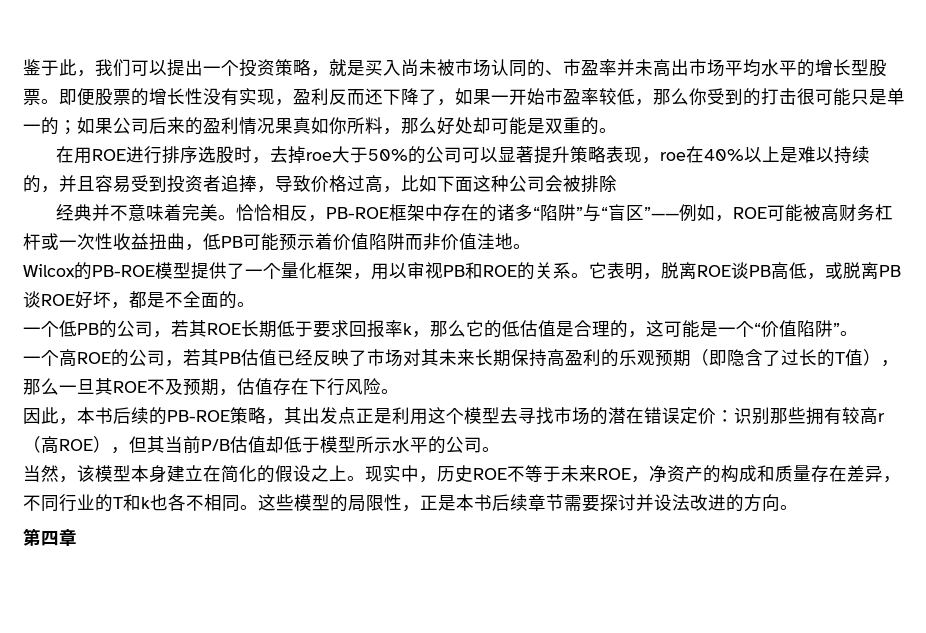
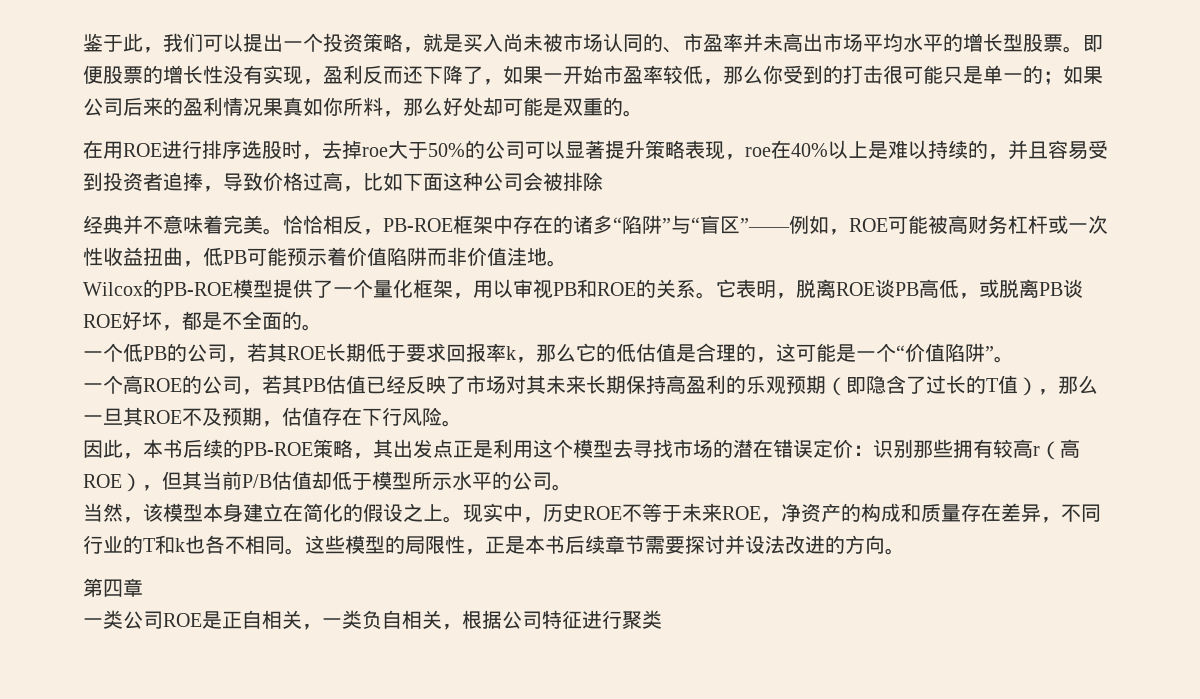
+ 一类公司ROE是正自相关，一类负自相关，根据公司特征进行聚类

